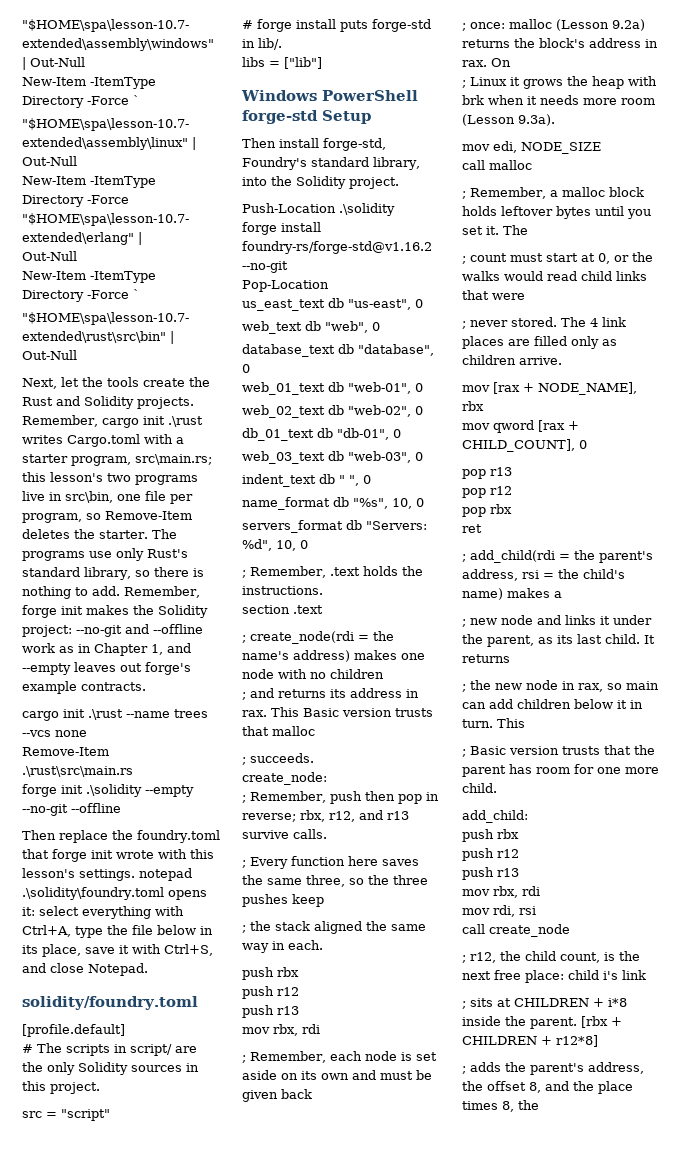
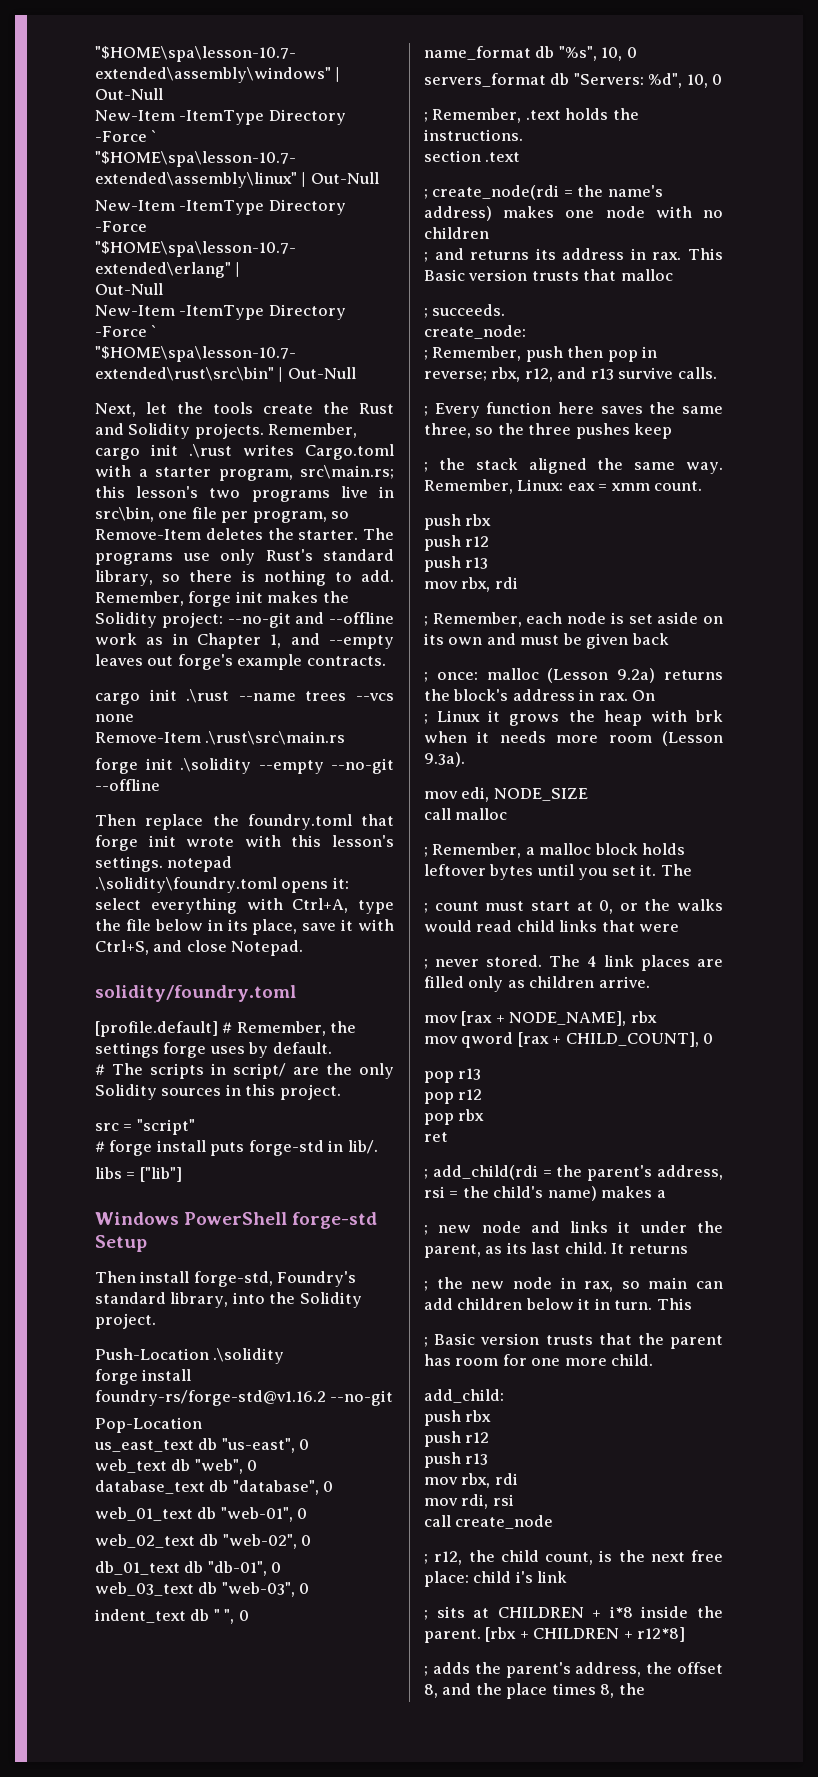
- [profile.default]
+ [profile.default] # Remember, the settings forge uses by default.
- ; the stack aligned the same way in each.
+ ; the stack aligned the same way. Remember, Linux: eax = xmm count.

